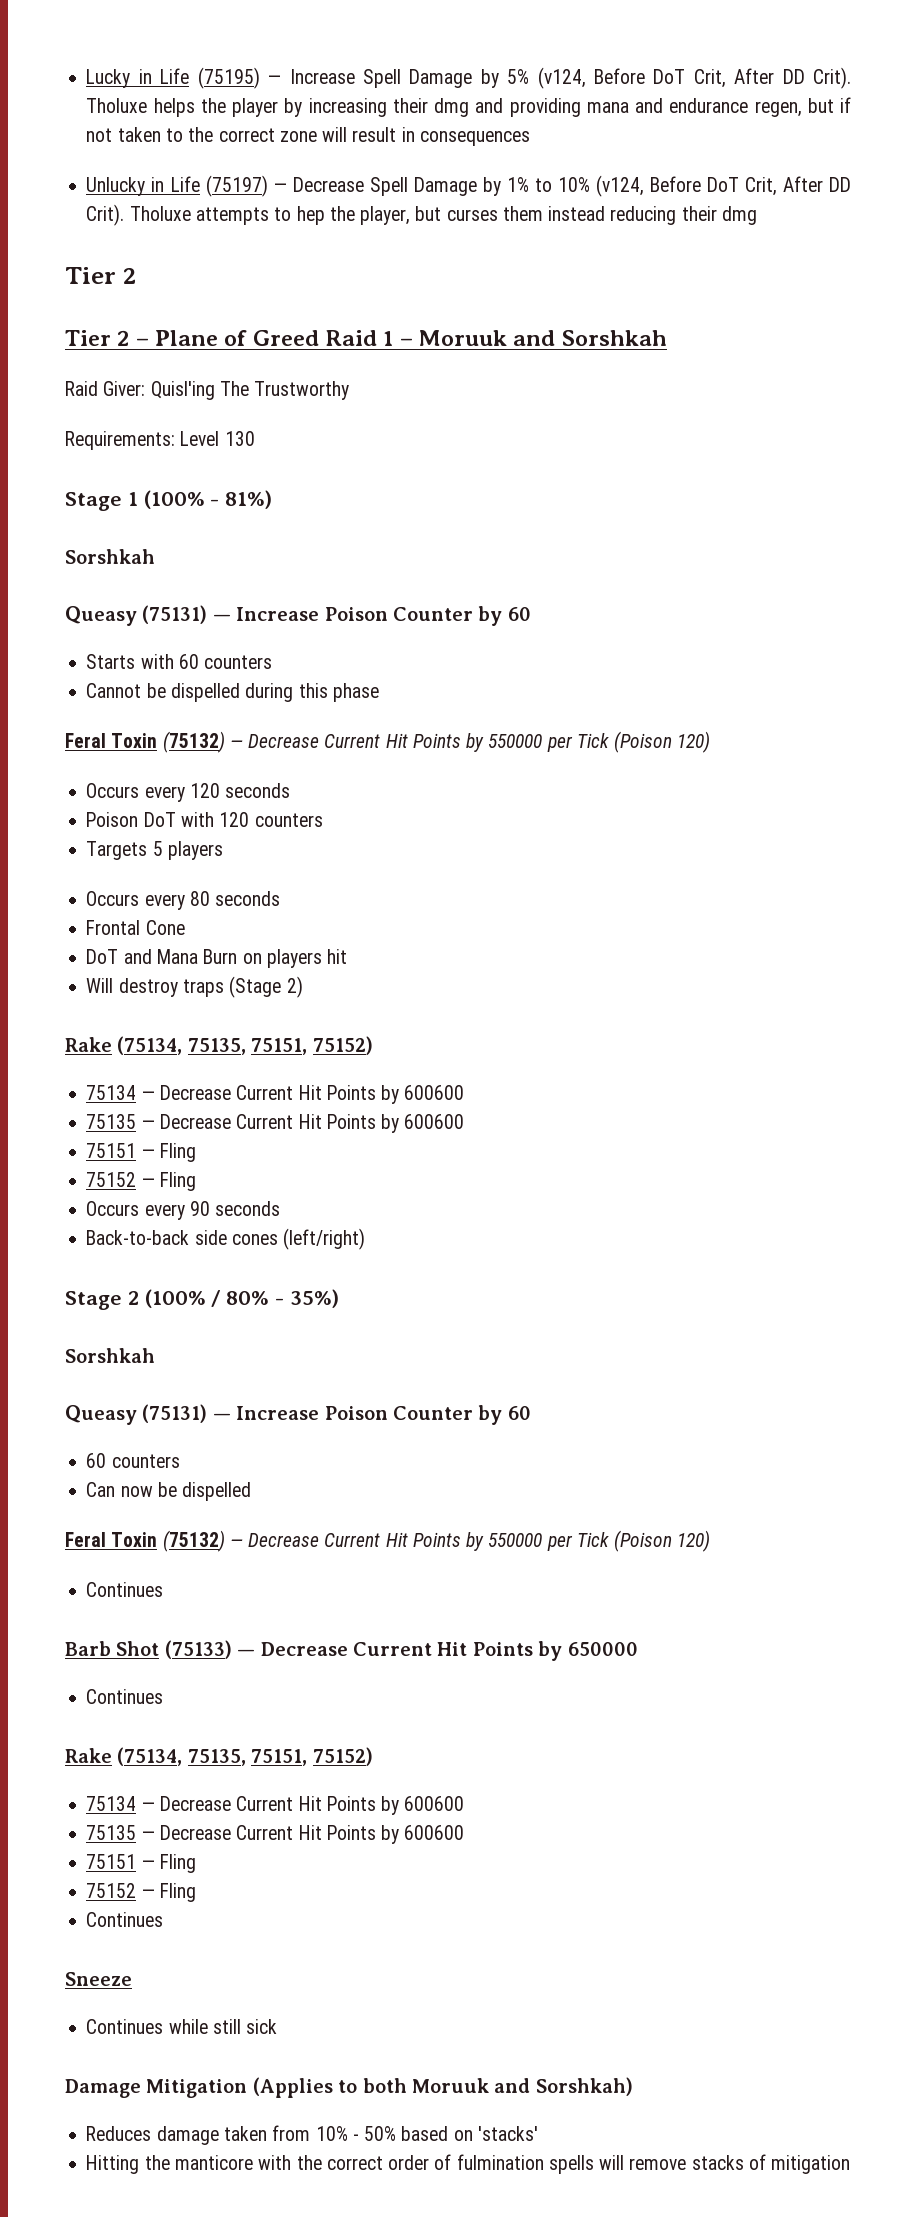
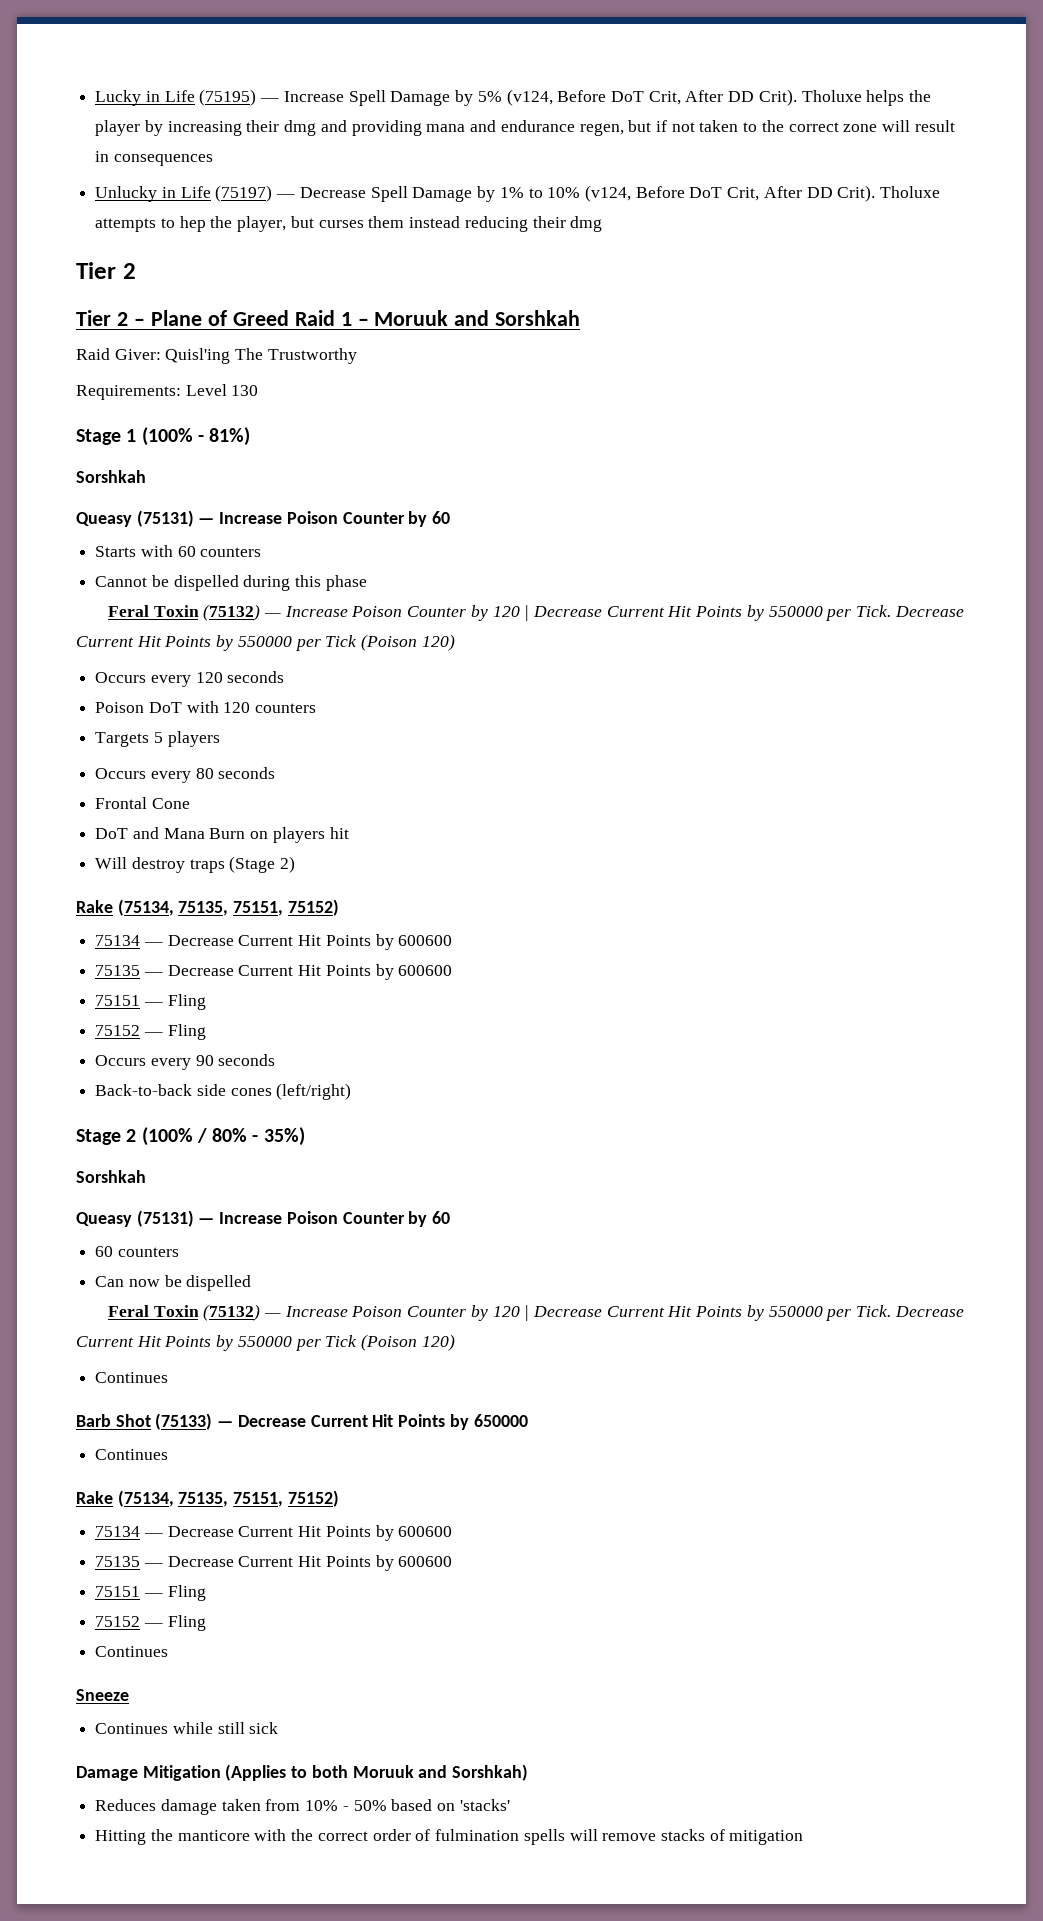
  Cannot be dispelled during this phase
- Feral Toxin (75132) — Decrease Current Hit Points by 550000 per Tick (Poison 120)
+ Feral Toxin (75132) — Increase Poison Counter by 120 | Decrease Current Hit Points by 550000 per Tick. Decrease Current Hit Points by 550000 per Tick (Poison 120)
  Can now be dispelled
- Feral Toxin (75132) — Decrease Current Hit Points by 550000 per Tick (Poison 120)
+ Feral Toxin (75132) — Increase Poison Counter by 120 | Decrease Current Hit Points by 550000 per Tick. Decrease Current Hit Points by 550000 per Tick (Poison 120)

